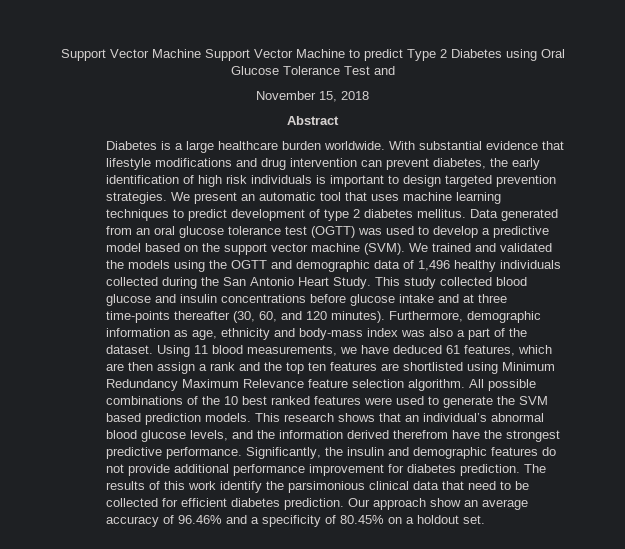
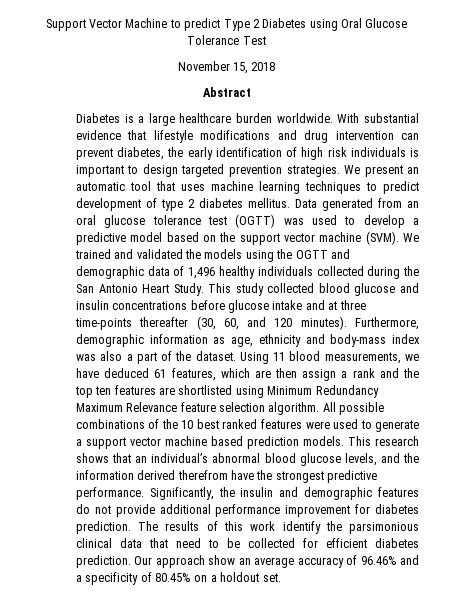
- Support Vector Machine Support Vector Machine to predict Type 2 Diabetes using Oral Glucose Tolerance Test and
+ Support Vector Machine to predict Type 2 Diabetes using Oral Glucose Tolerance Test
- All possible combinations of the 10 best ranked features were used to generate the SVM based prediction models.
+ All possible combinations of the 10 best ranked features were used to generate a support vector machine based prediction models.

